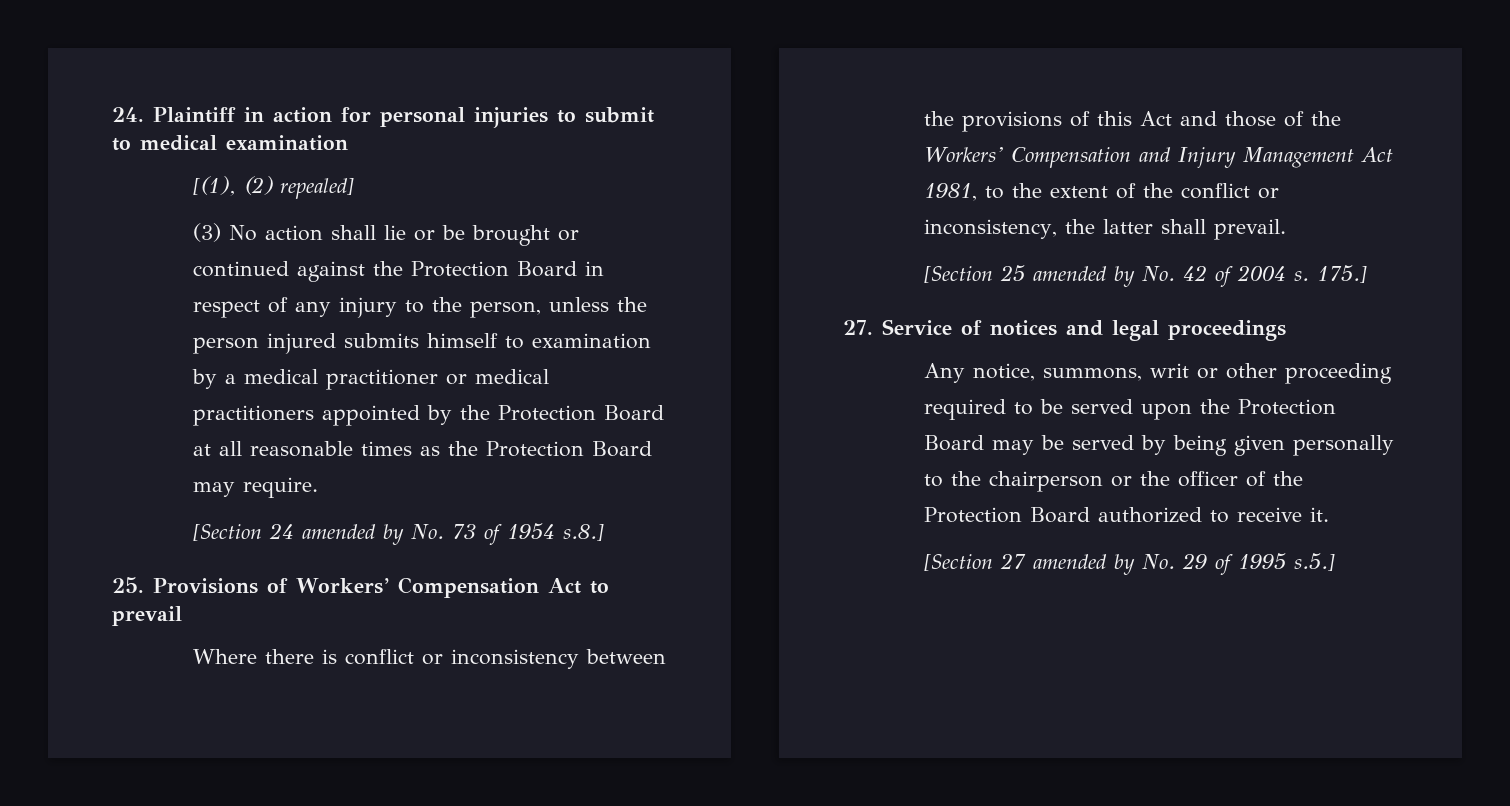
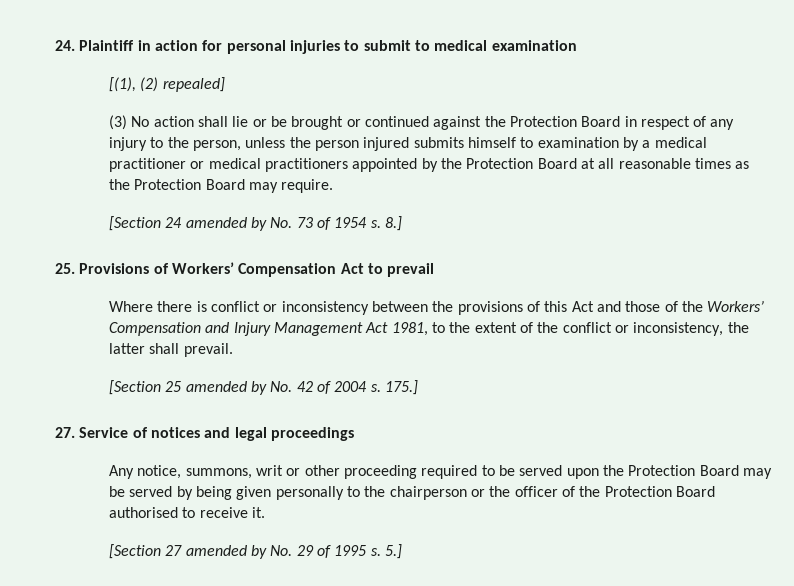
- [Section 24 amended by No. 73 of 1954 s.8.]
+ [Section 24 amended by No. 73 of 1954 s. 8.]
- Any notice, summons, writ or other proceeding required to be served upon the Protection Board may be served by being given personally to the chairperson or the officer of the Protection Board authorized to receive it.
+ Any notice, summons, writ or other proceeding required to be served upon the Protection Board may be served by being given personally to the chairperson or the officer of the Protection Board authorised to receive it.
- [Section 27 amended by No. 29 of 1995 s.5.]
+ [Section 27 amended by No. 29 of 1995 s. 5.]

